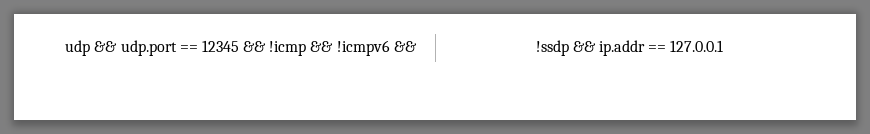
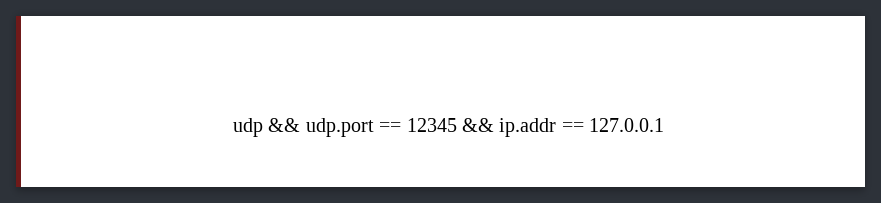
- udp && udp.port == 12345 && !icmp && !icmpv6 && !ssdp && ip.addr == 127.0.0.1
+ udp && udp.port == 12345 && ip.addr == 127.0.0.1

